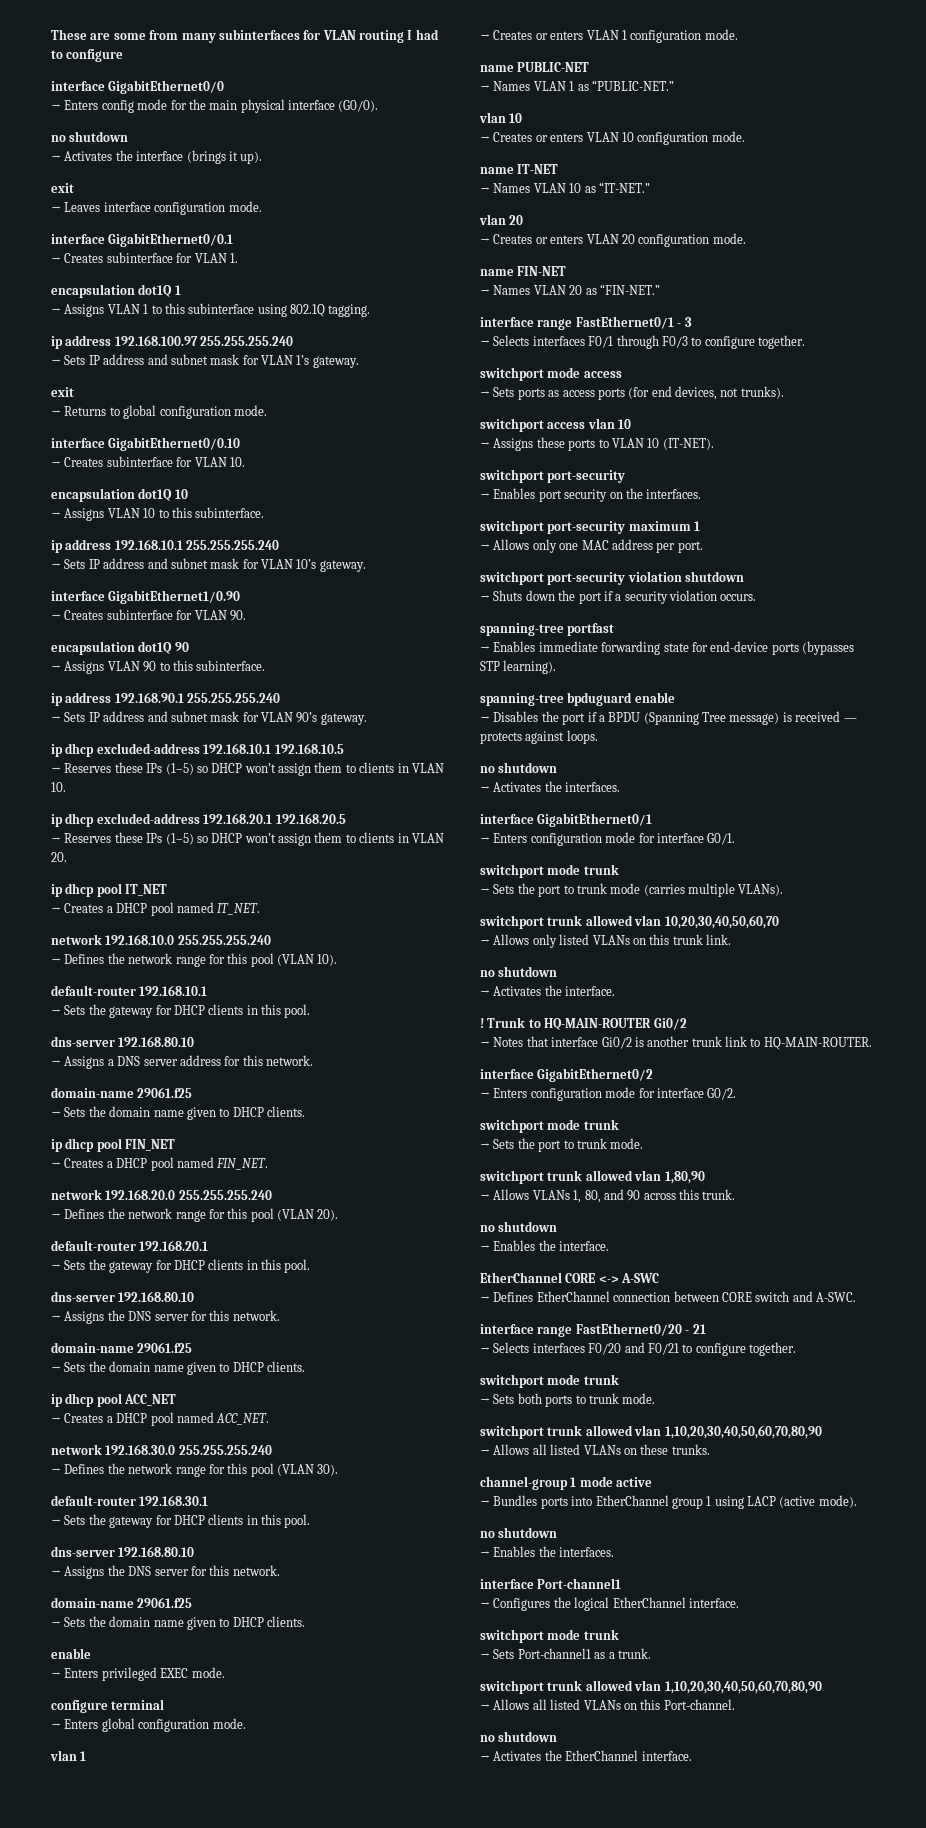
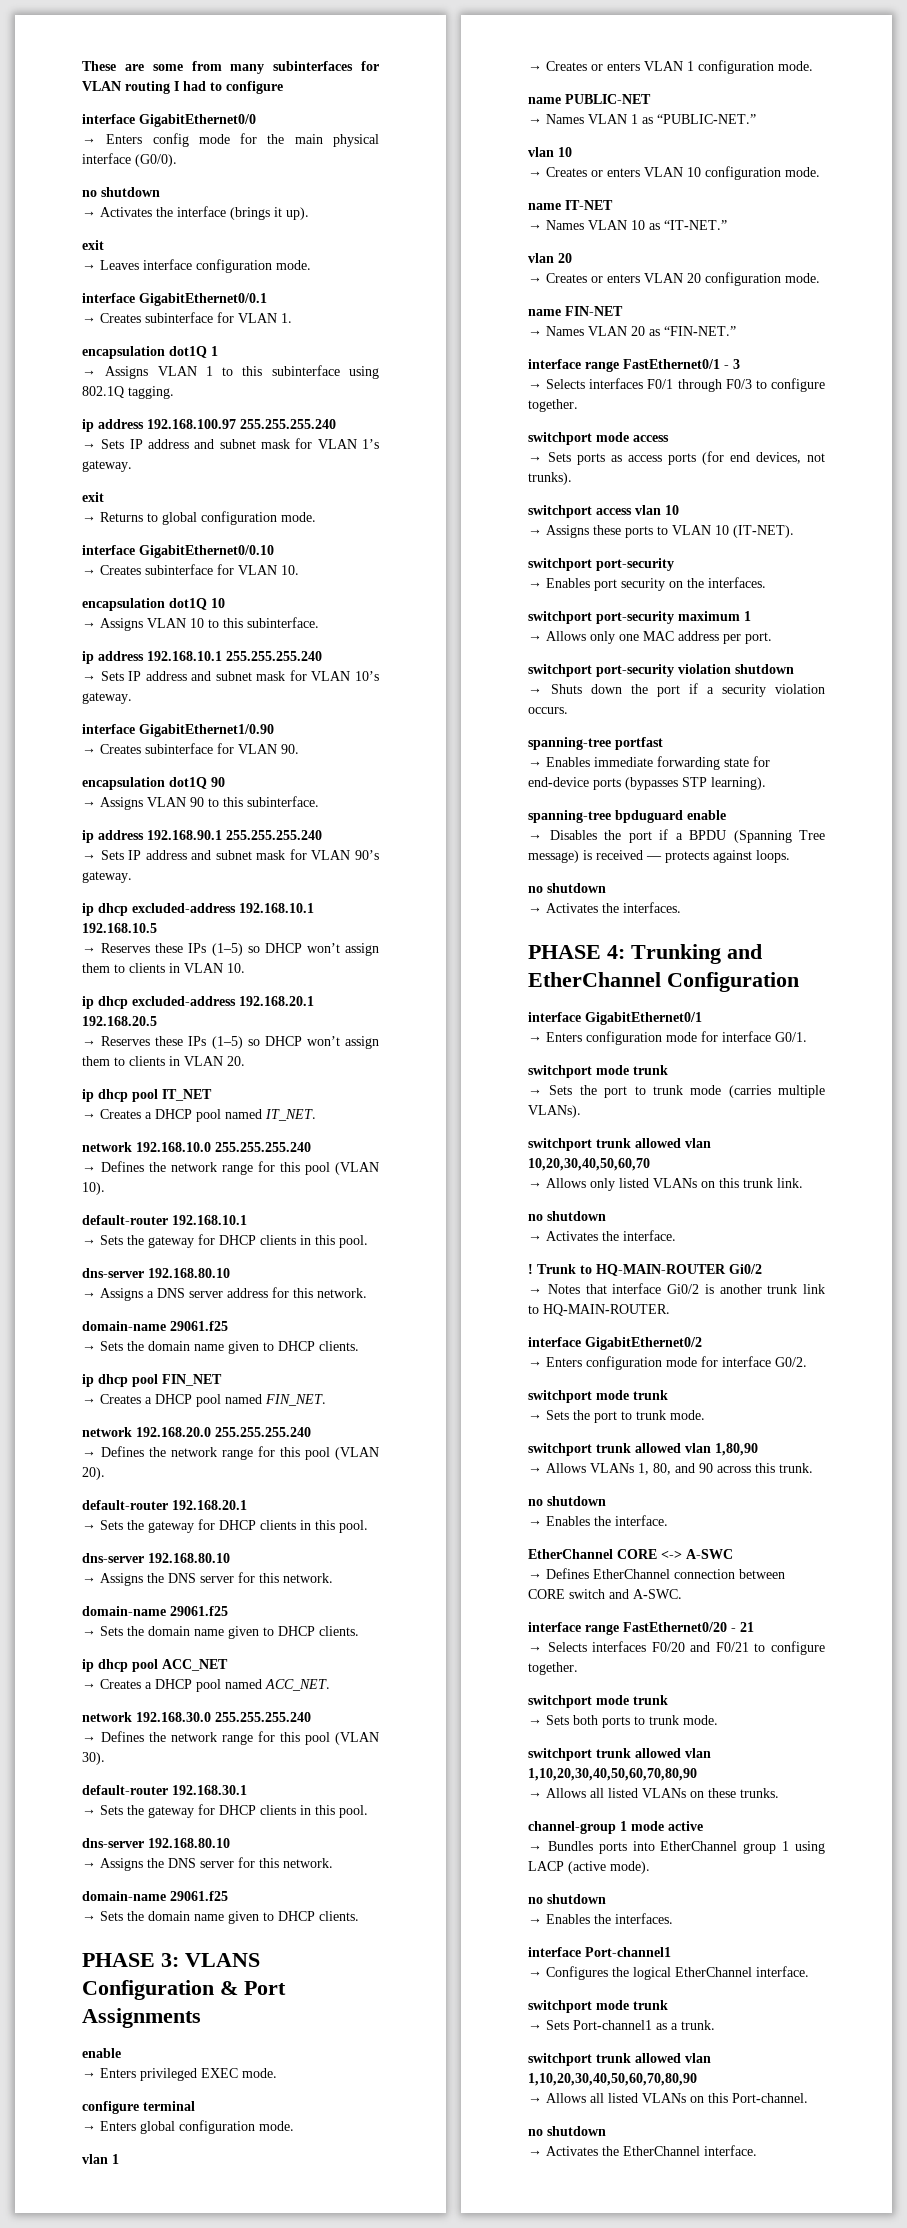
+ PHASE 3: VLANS Configuration & Port Assignments
+ PHASE 4: Trunking and EtherChannel Configuration

